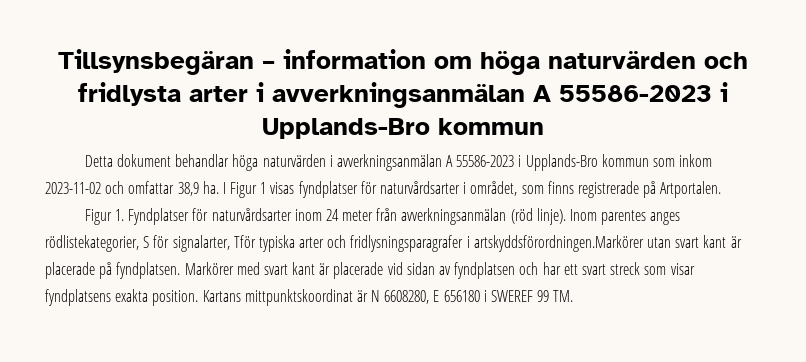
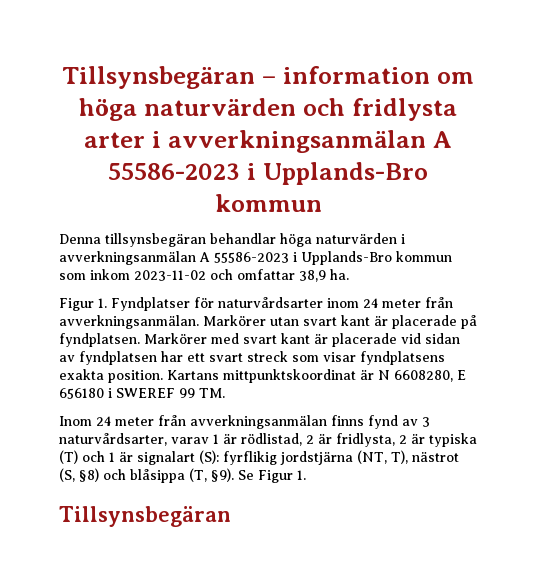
- Detta dokument behandlar höga naturvärden i avverkningsanmälan A 55586-2023 i Upplands-Bro kommun som inkom 2023-11-02 och omfattar 38,9 ha. I Figur 1 visas fyndplatser för naturvårdsarter i området, som finns registrerade på Artportalen.
+ Denna tillsynsbegäran behandlar höga naturvärden i avverkningsanmälan A 55586-2023 i Upplands-Bro kommun som inkom 2023-11-02 och omfattar 38,9 ha.
- Figur 1. Fyndplatser för naturvårdsarter inom 24 meter från avverkningsanmälan (röd linje). Inom parentes anges rödlistekategorier, S för signalarter, Tför typiska arter och fridlysningsparagrafer i artskyddsförordningen.Markörer utan svart kant är placerade på fyndplatsen.
+ Figur 1. Fyndplatser för naturvårdsarter inom 24 meter från avverkningsanmälan. Markörer utan svart kant är placerade på fyndplatsen.
- Markörer med svart kant är placerade vid sidan av fyndplatsen och har ett svart streck som visar fyndplatsens exakta position.
+ Markörer med svart kant är placerade vid sidan av fyndplatsen har ett svart streck som visar fyndplatsens exakta position.
+ Inom 24 meter från avverkningsanmälan finns fynd av 3 naturvårdsarter, varav 1 är rödlistad, 2 är fridlysta, 2 är typiska (T) och 1 är signalart (S): fyrflikig jordstjärna (NT, T), nästrot (S, §8) och blåsippa (T, §9). Se Figur 1.
+ Tillsynsbegäran

